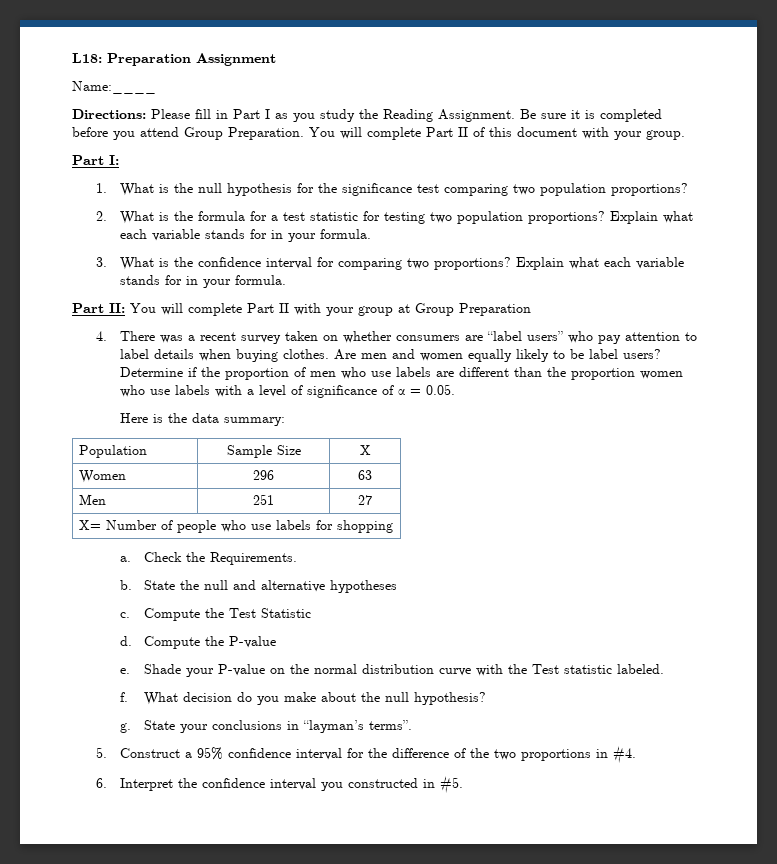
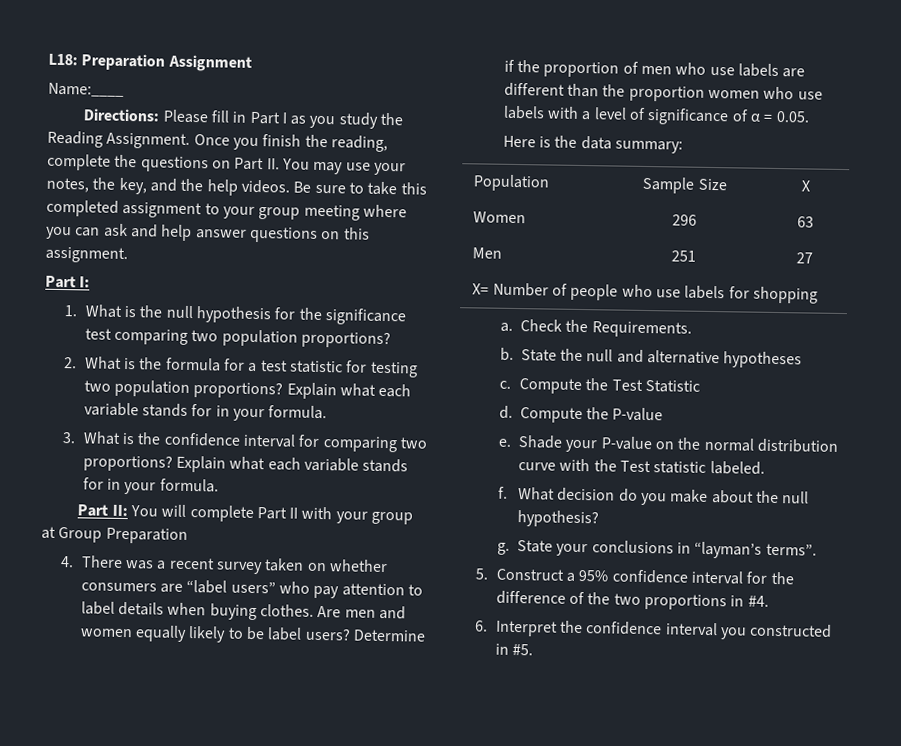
- Be sure it is completed before you attend Group Preparation. You will complete Part II of this document with your group.
+ Once you finish the reading, complete the questions on Part II. You may use your notes, the key, and the help videos. Be sure to take this completed assignment to your group meeting where you can ask and help answer questions on this assignment.

